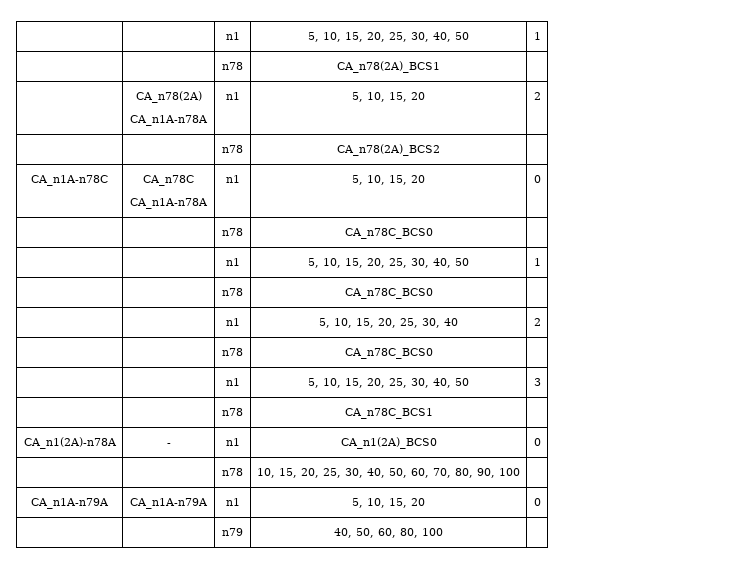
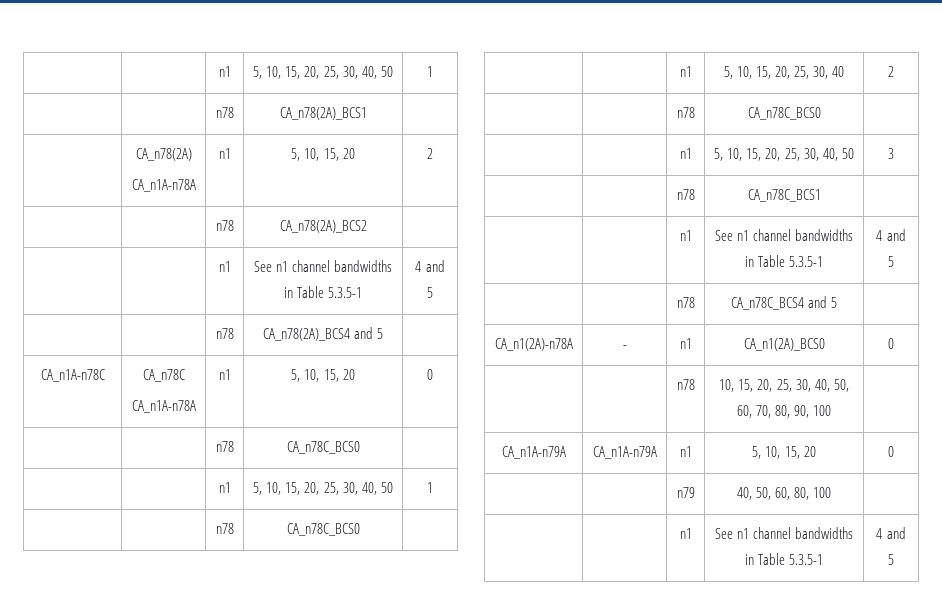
  | | n78 | CA_n78(2A)_BCS2 |
+ | | n1 | See n1 channel bandwidths in Table 5.3.5-1 | 4 and 5
+ | | n78 | CA_n78(2A)_BCS4 and 5 |
  | | n78 | CA_n78C_BCS1 |
+ | | n1 | See n1 channel bandwidths in Table 5.3.5-1 | 4 and 5
+ | | n78 | CA_n78C_BCS4 and 5 |
  | | n79 | 40, 50, 60, 80, 100 |
+ | | n1 | See n1 channel bandwidths in Table 5.3.5-1 | 4 and 5

